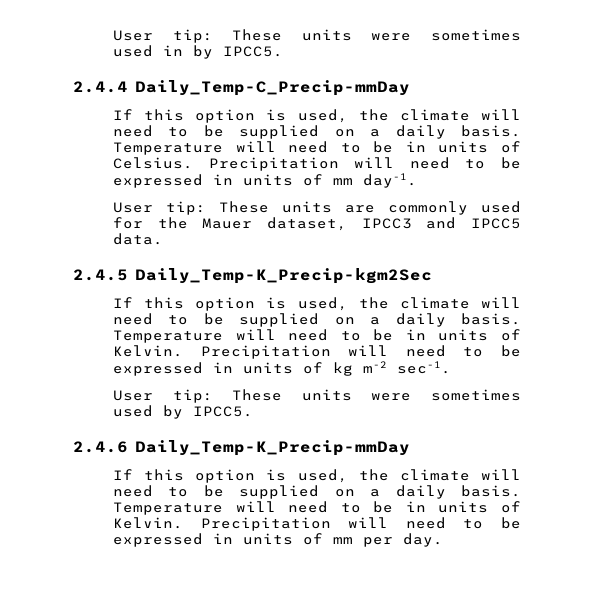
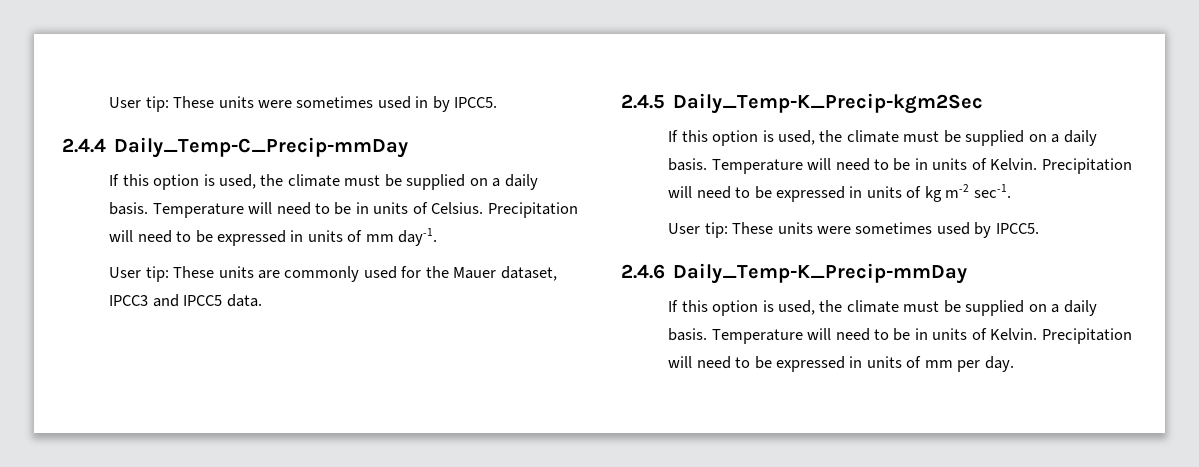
  2.4.4 Daily_Temp-C_Precip-mmDay
- If this option is used, the climate will need to be supplied on a daily basis.
+ If this option is used, the climate must be supplied on a daily basis.
  2.4.5 Daily_Temp-K_Precip-kgm2Sec
- If this option is used, the climate will need to be supplied on a daily basis.
+ If this option is used, the climate must be supplied on a daily basis.
  2.4.6 Daily_Temp-K_Precip-mmDay
- If this option is used, the climate will need to be supplied on a daily basis.
+ If this option is used, the climate must be supplied on a daily basis.

